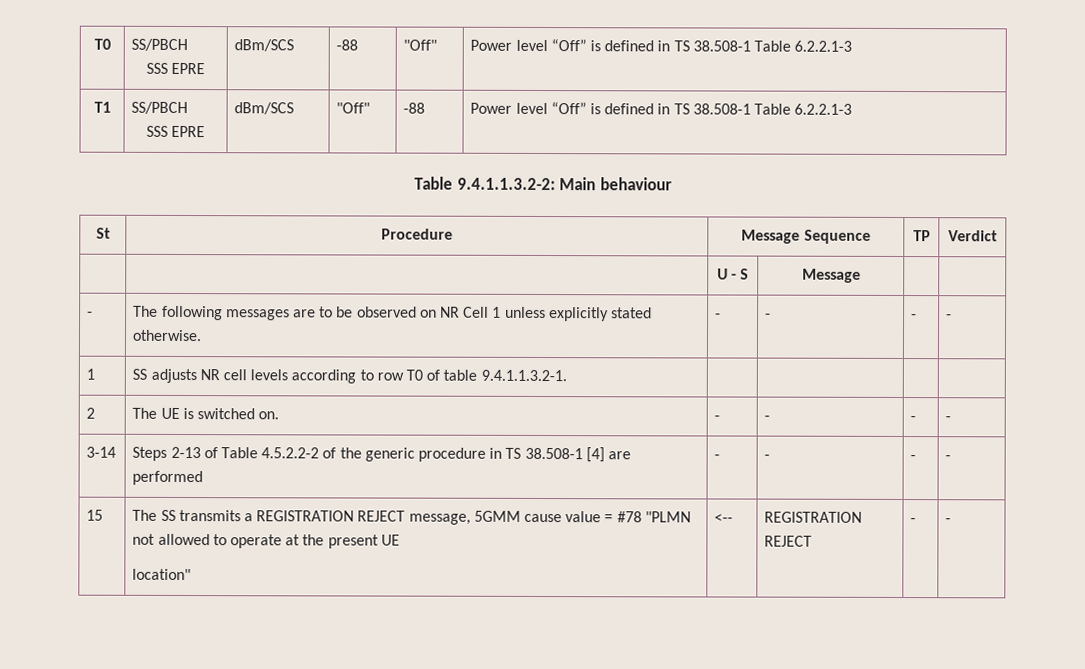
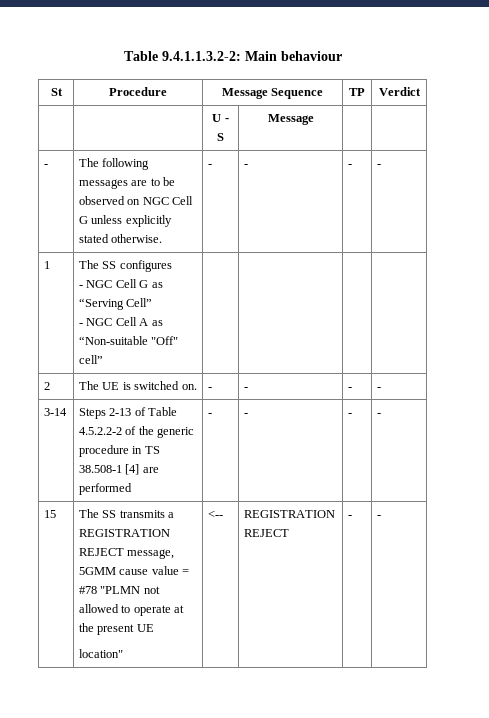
- T0 | SS/PBCH
- SSS EPRE | dBm/SCS | -88 | "Off" | Power level “Off” is defined in TS 38.508-1 Table 6.2.2.1-3
- T1 | SS/PBCH
- SSS EPRE | dBm/SCS | "Off" | -88 | Power level “Off” is defined in TS 38.508-1 Table 6.2.2.1-3
- - | The following messages are to be observed on NR Cell 1 unless explicitly stated otherwise. | - | - | - | -
+ - | The following messages are to be observed on NGC Cell G unless explicitly stated otherwise. | - | - | - | -
- 1 | SS adjusts NR cell levels according to row T0 of table 9.4.1.1.3.2-1. | | | |
+ 1 | The SS configures
+ - NGC Cell G as “Serving Cell”
+ - NGC Cell A as “Non-suitable "Off" cell” | | | |

